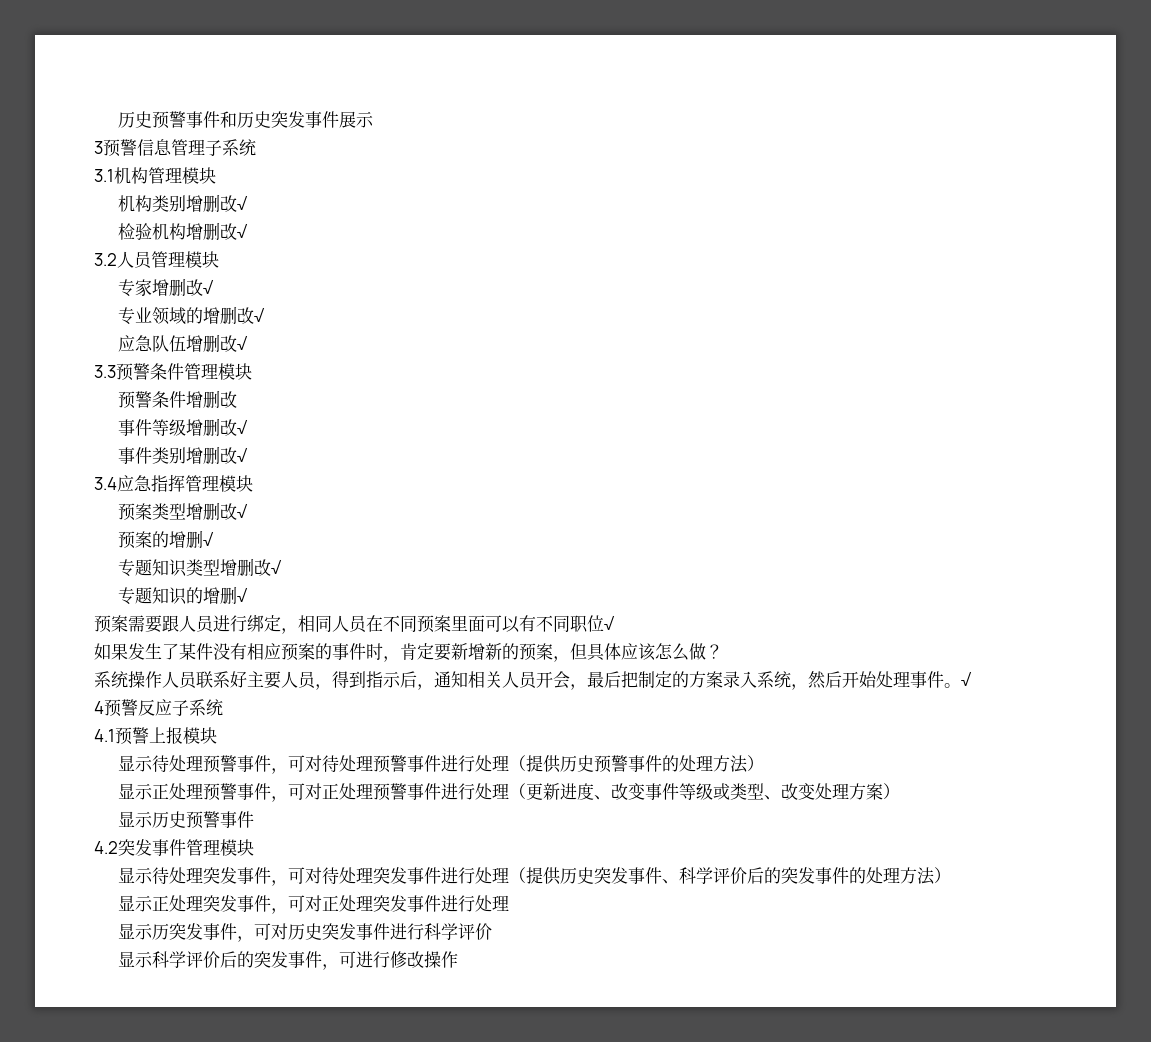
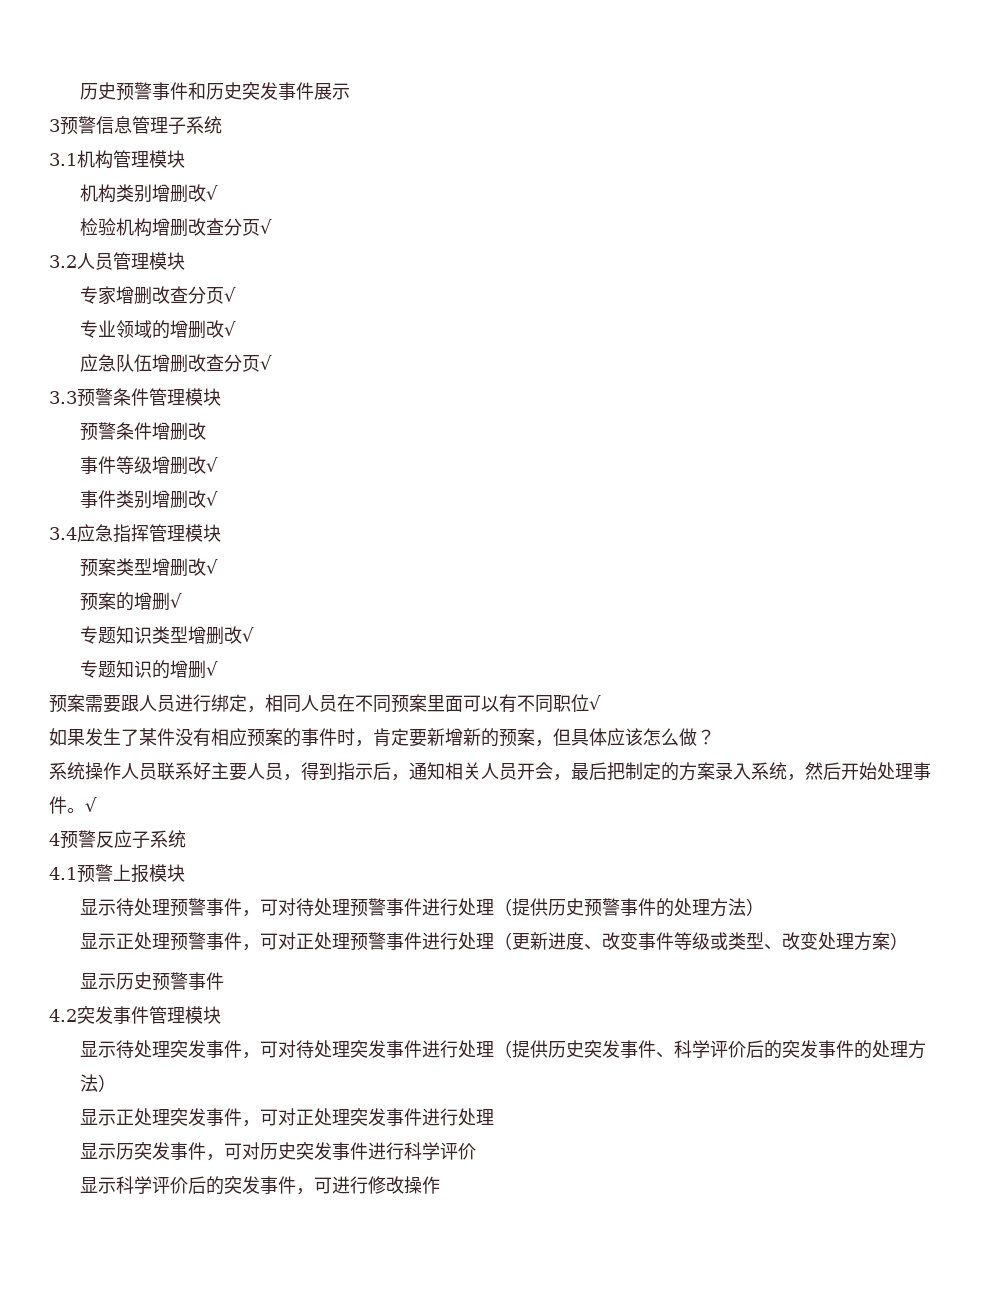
- 检验机构增删改√
+ 检验机构增删改查分页√
- 专家增删改√
+ 专家增删改查分页√
- 应急队伍增删改√
+ 应急队伍增删改查分页√

